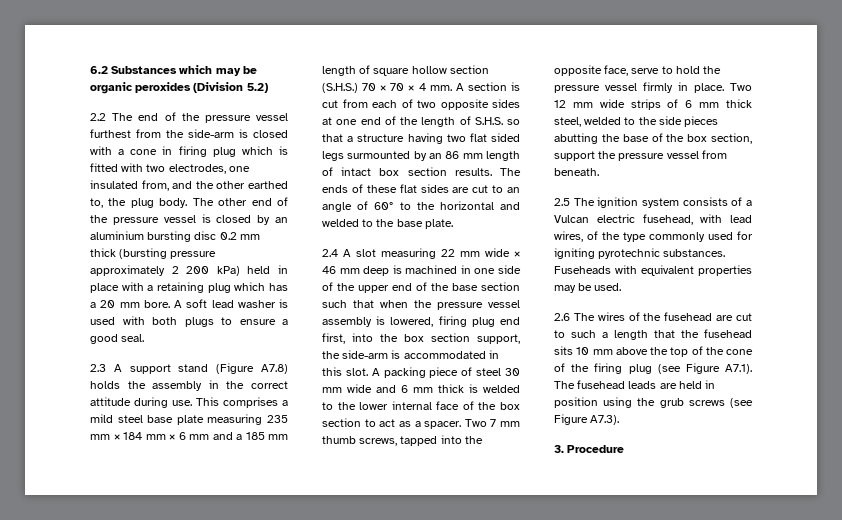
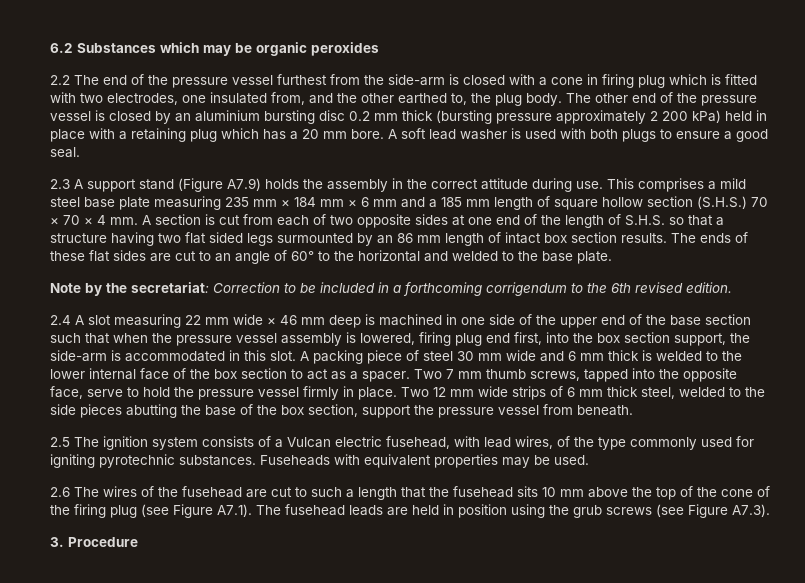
- 6.2 Substances which may be organic peroxides (Division 5.2)
+ 6.2 Substances which may be organic peroxides
- 2.3 A support stand (Figure A7.8) holds the assembly in the correct attitude during use.
+ 2.3 A support stand (Figure A7.9) holds the assembly in the correct attitude during use.
+ Note by the secretariat: Correction to be included in a forthcoming corrigendum to the 6th revised edition.

